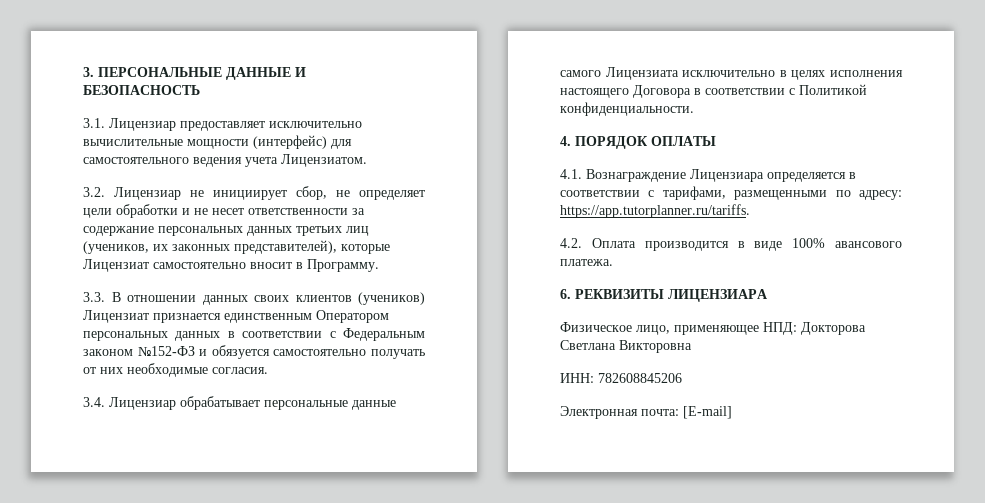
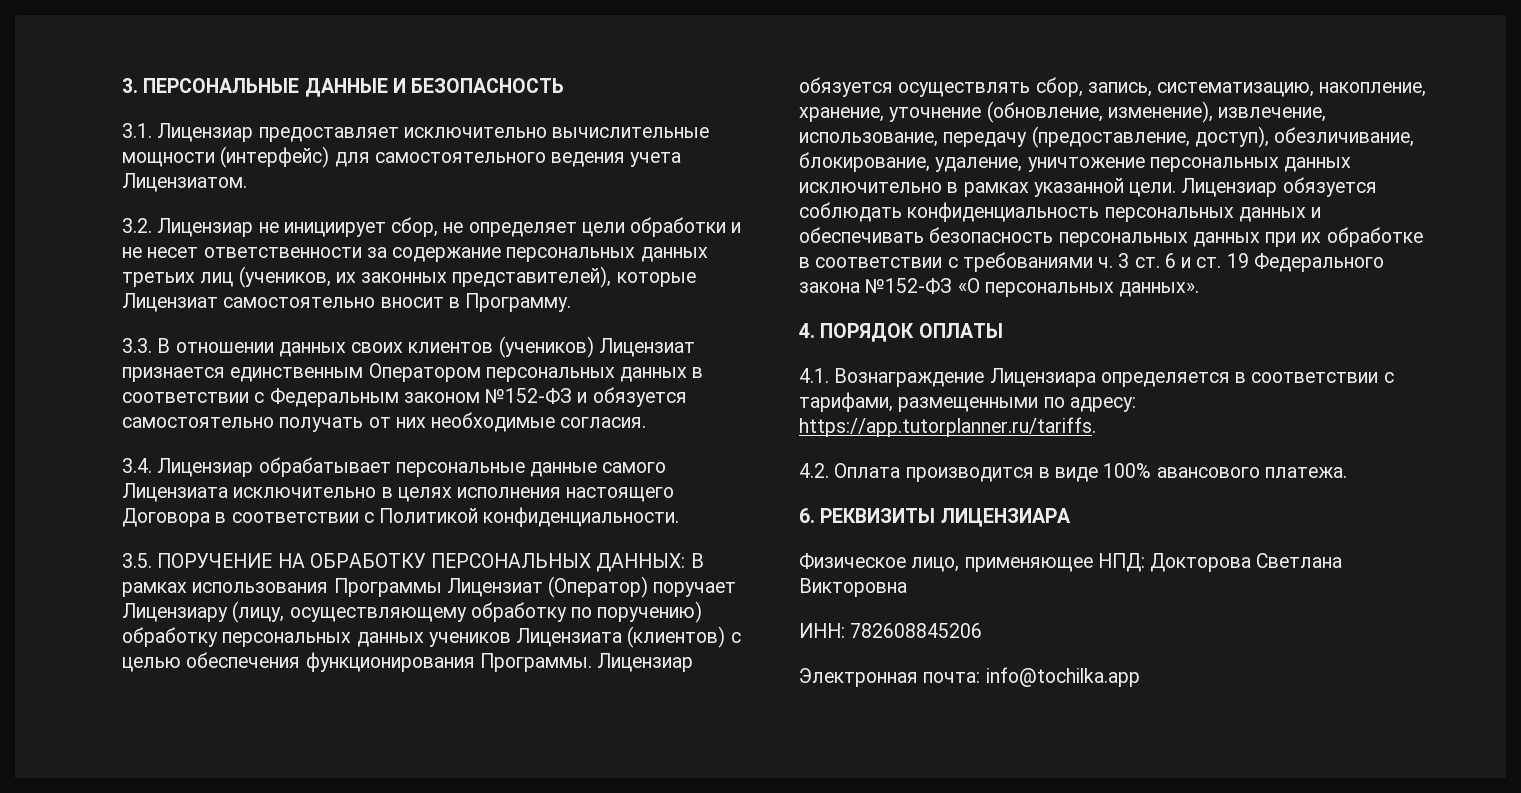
+ 3.5. ПОРУЧЕНИЕ НА ОБРАБОТКУ ПЕРСОНАЛЬНЫХ ДАННЫХ: В рамках использования Программы Лицензиат (Оператор) поручает Лицензиару (лицу, осуществляющему обработку по поручению) обработку персональных данных учеников Лицензиата (клиентов) с целью обеспечения функционирования Программы. Лицензиар обязуется осуществлять сбор, запись, систематизацию, накопление, хранение, уточнение (обновление, изменение), извлечение, использование, передачу (предоставление, доступ), обезличивание, блокирование, удаление, уничтожение персональных данных исключительно в рамках указанной цели. Лицензиар обязуется соблюдать конфиденциальность персональных данных и обеспечивать безопасность персональных данных при их обработке в соответствии с требованиями ч. 3 ст. 6 и ст. 19 Федерального закона №152-ФЗ «О персональных данных».
- Электронная почта: [E-mail]
+ Электронная почта: info@tochilka.app

